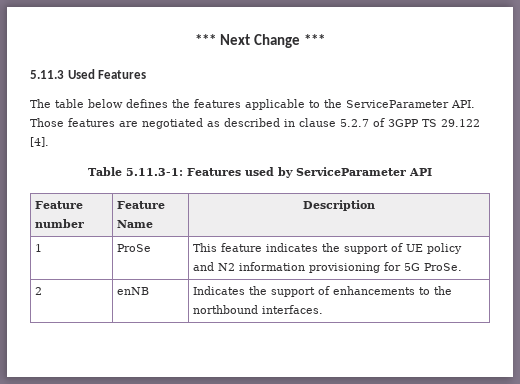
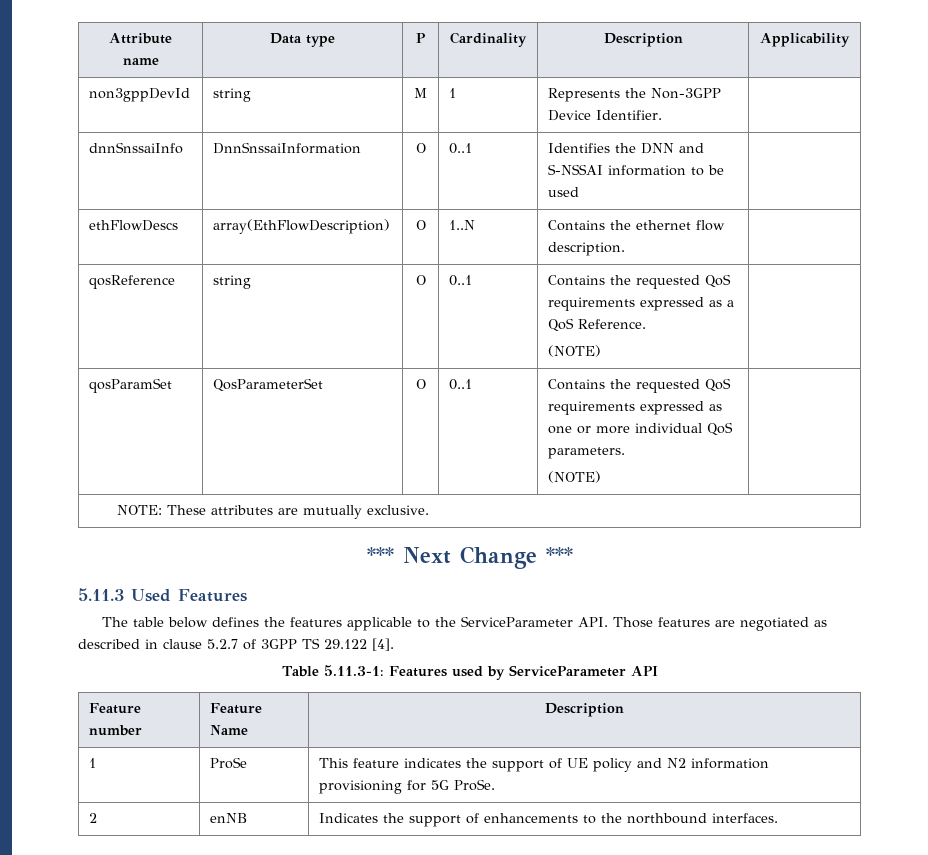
+ Attribute name | Data type | P | Cardinality | Description | Applicability
+ non3gppDevId | string | M | 1 | Represents the Non-3GPP Device Identifier. |
+ dnnSnssaiInfo | DnnSnssaiInformation | O | 0..1 | Identifies the DNN and S-NSSAI information to be used |
+ ethFlowDescs | array(EthFlowDescription) | O | 1..N | Contains the ethernet flow description. |
+ qosReference | string | O | 0..1 | Contains the requested QoS requirements expressed as a QoS Reference.
+ (NOTE) |
+ qosParamSet | QosParameterSet | O | 0..1 | Contains the requested QoS requirements expressed as one or more individual QoS parameters.
+ (NOTE) |
+ NOTE: These attributes are mutually exclusive.

